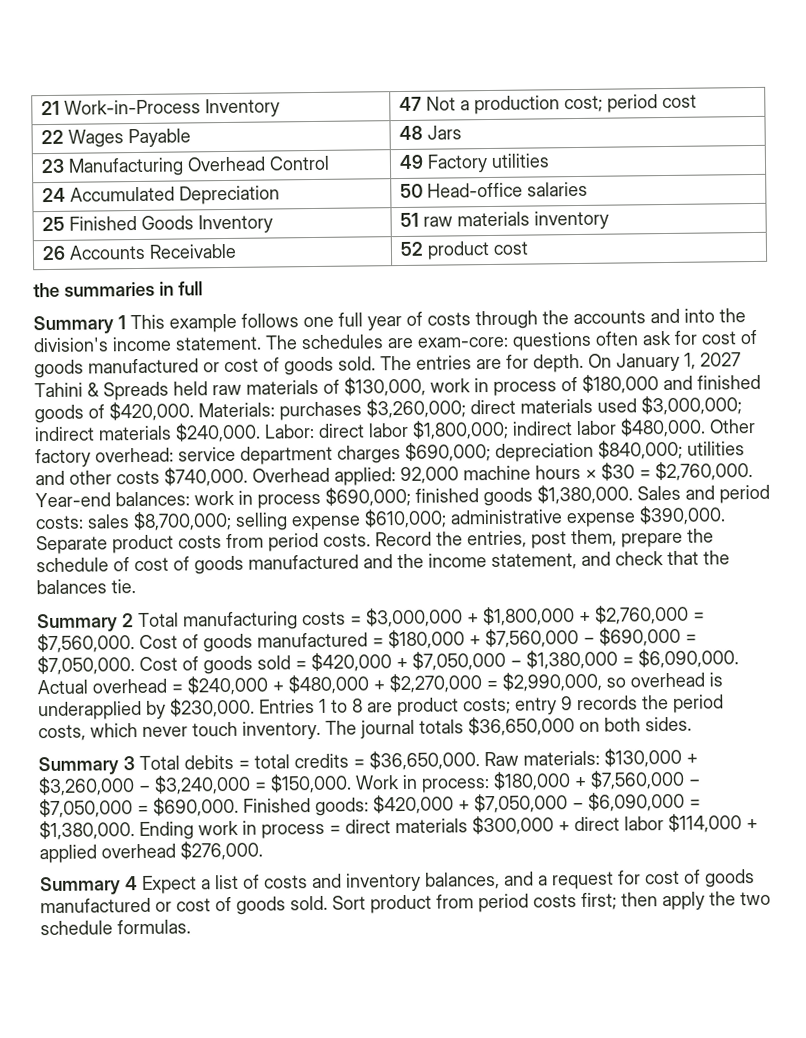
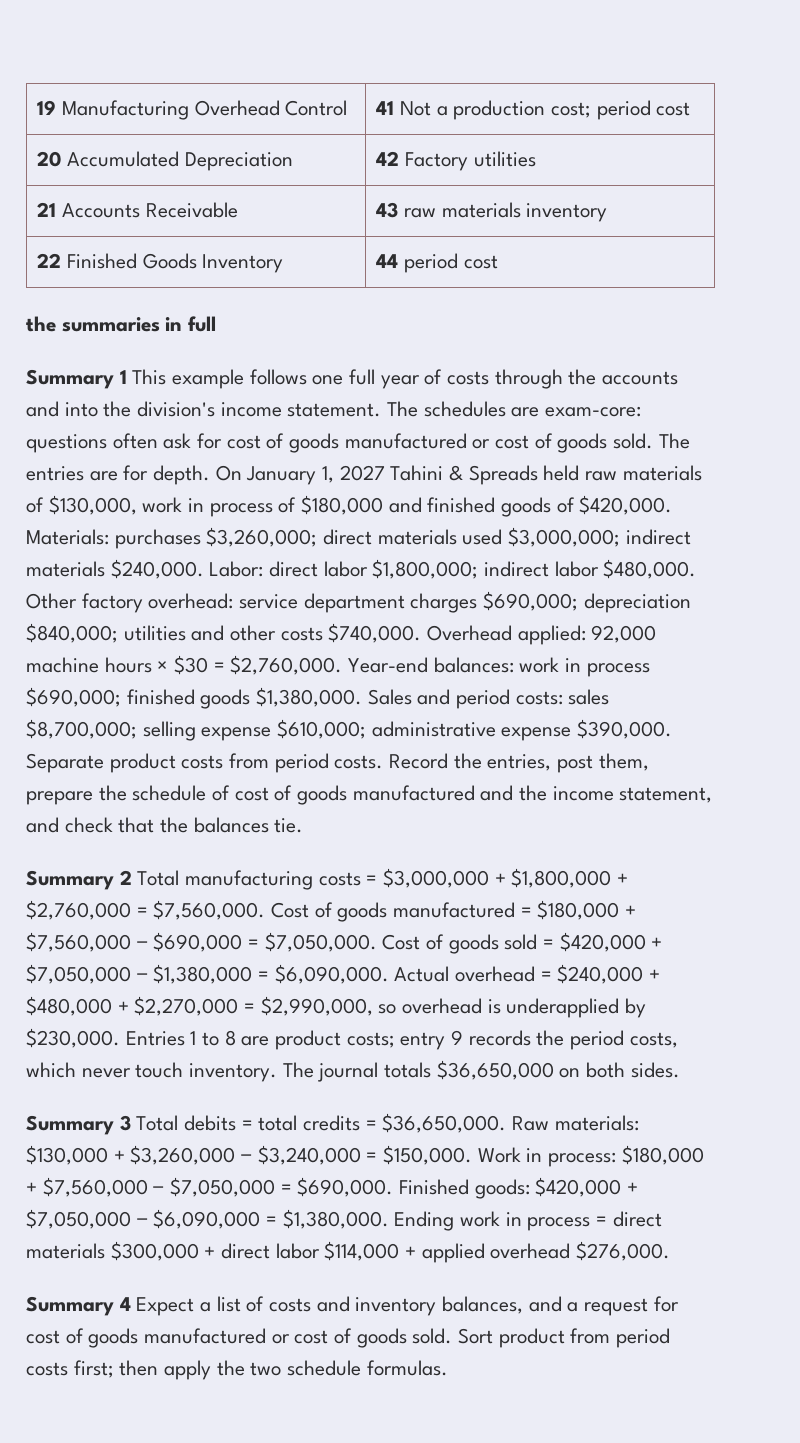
- 21 Work-in-Process Inventory | 47 Not a production cost; period cost
+ 19 Manufacturing Overhead Control | 41 Not a production cost; period cost
- 22 Wages Payable | 48 Jars
- 23 Manufacturing Overhead Control | 49 Factory utilities
- 24 Accumulated Depreciation | 50 Head-office salaries
- 25 Finished Goods Inventory | 51 raw materials inventory
- 26 Accounts Receivable | 52 product cost
+ 20 Accumulated Depreciation | 42 Factory utilities
+ 21 Accounts Receivable | 43 raw materials inventory
+ 22 Finished Goods Inventory | 44 period cost

